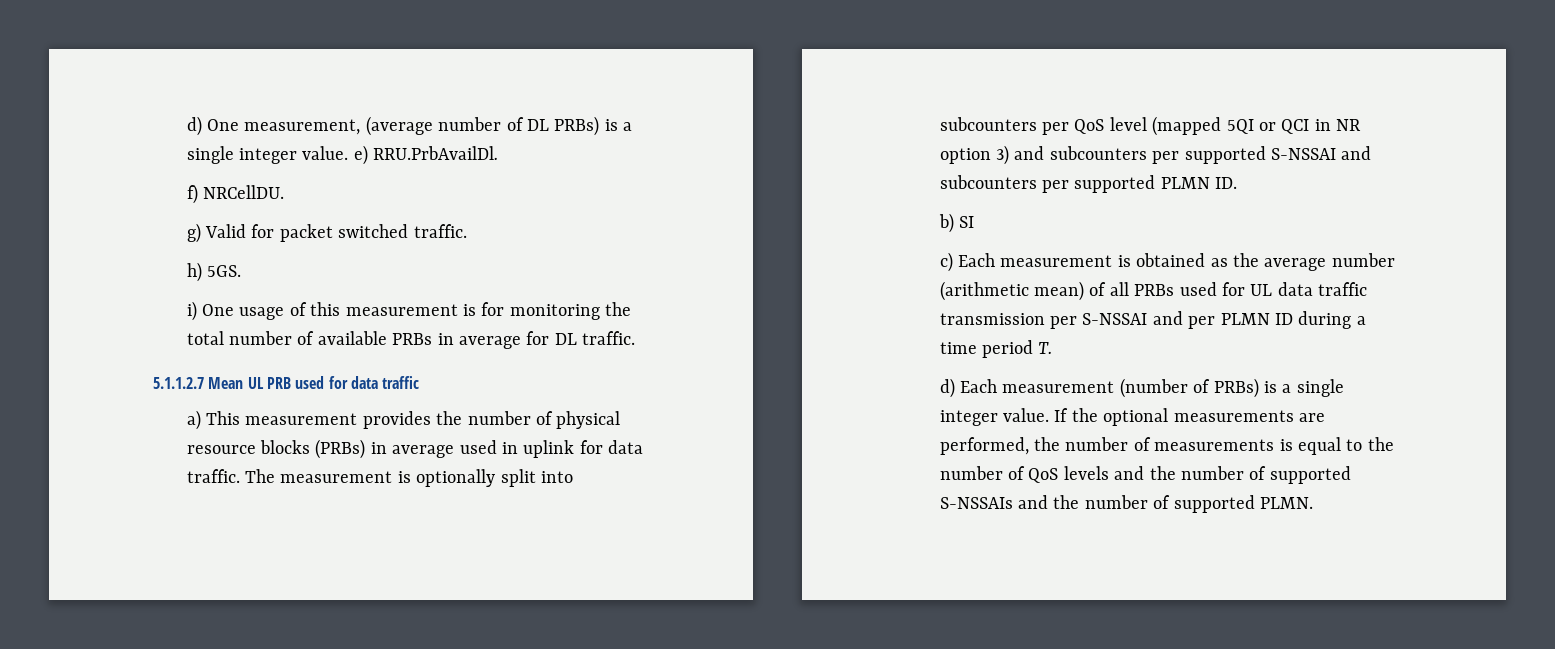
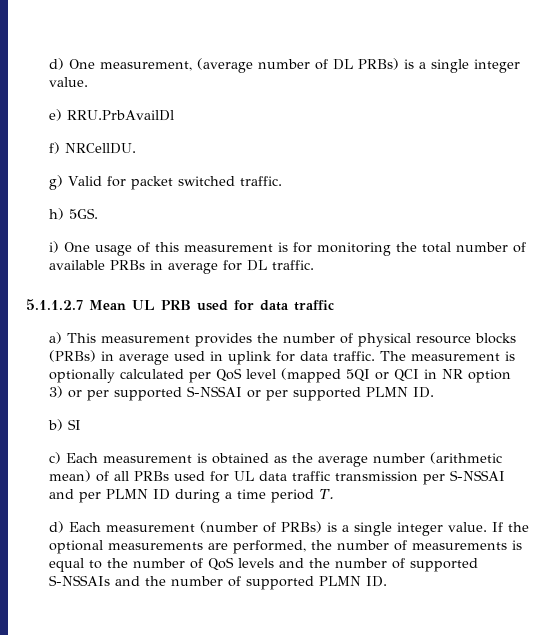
- d) One measurement, (average number of DL PRBs) is a single integer value. e) RRU.PrbAvailDl.
+ d) One measurement, (average number of DL PRBs) is a single integer value.
+ e) RRU.PrbAvailDl
- The measurement is optionally split into subcounters per QoS level (mapped 5QI or QCI in NR option 3) and subcounters per supported S-NSSAI and subcounters per supported PLMN ID.
+ The measurement is optionally calculated per QoS level (mapped 5QI or QCI in NR option 3) or per supported S-NSSAI or per supported PLMN ID.
- If the optional measurements are performed, the number of measurements is equal to the number of QoS levels and the number of supported S-NSSAIs and the number of supported PLMN.
+ If the optional measurements are performed, the number of measurements is equal to the number of QoS levels and the number of supported S-NSSAIs and the number of supported PLMN ID.

